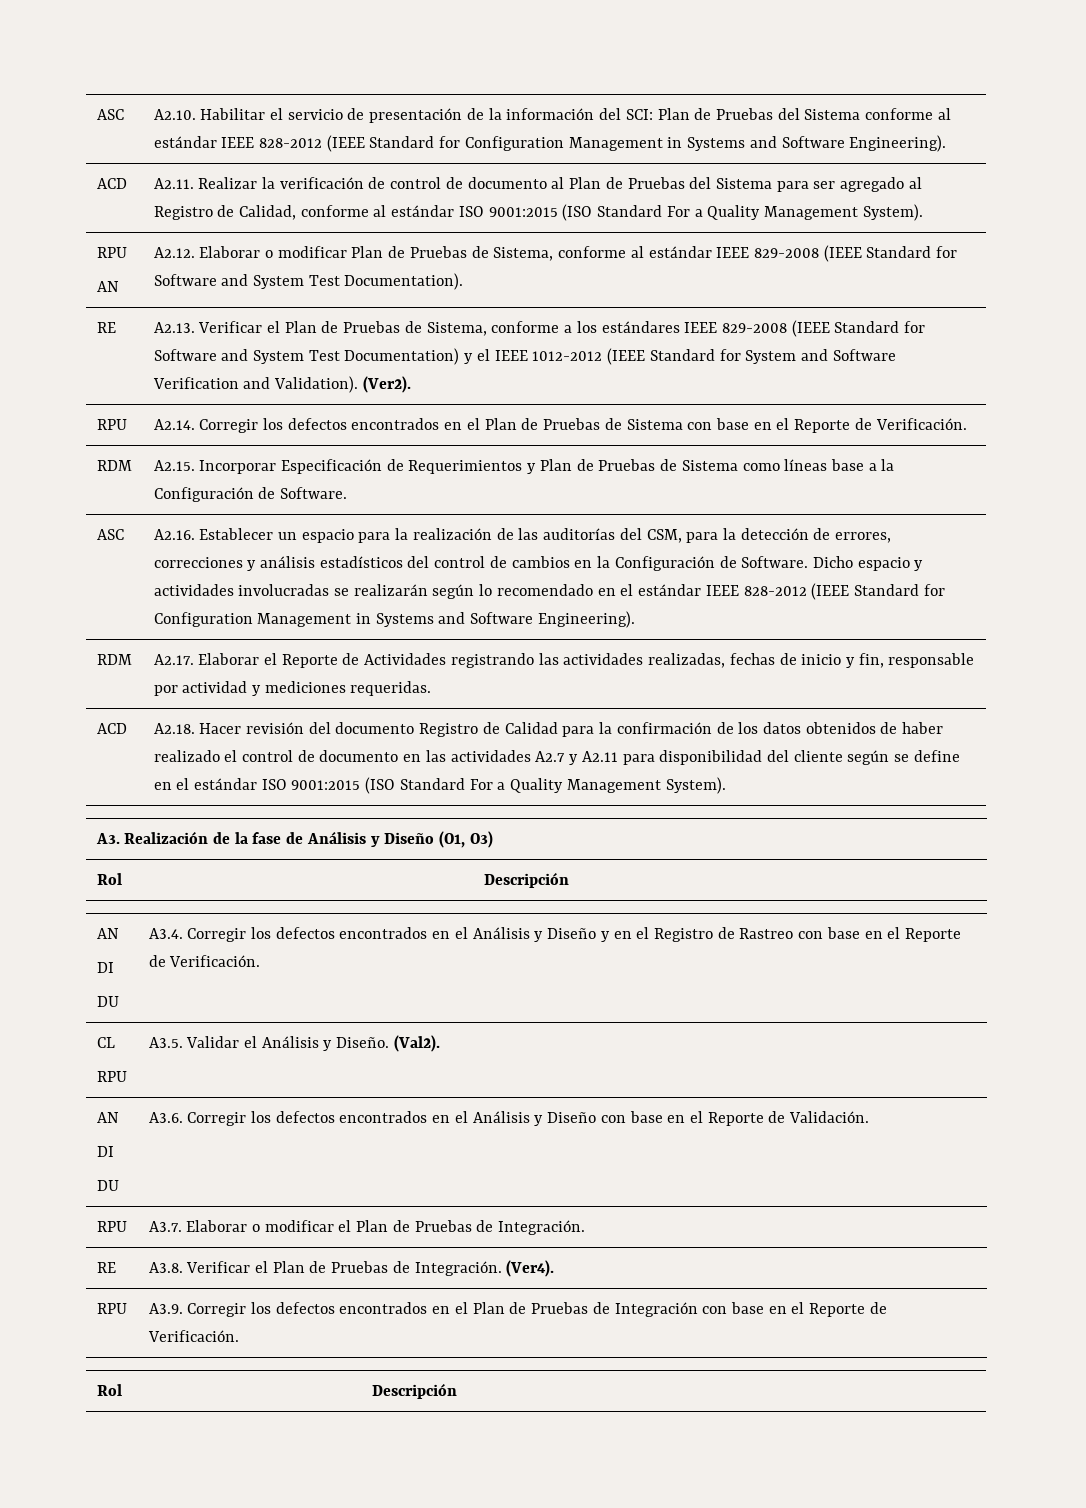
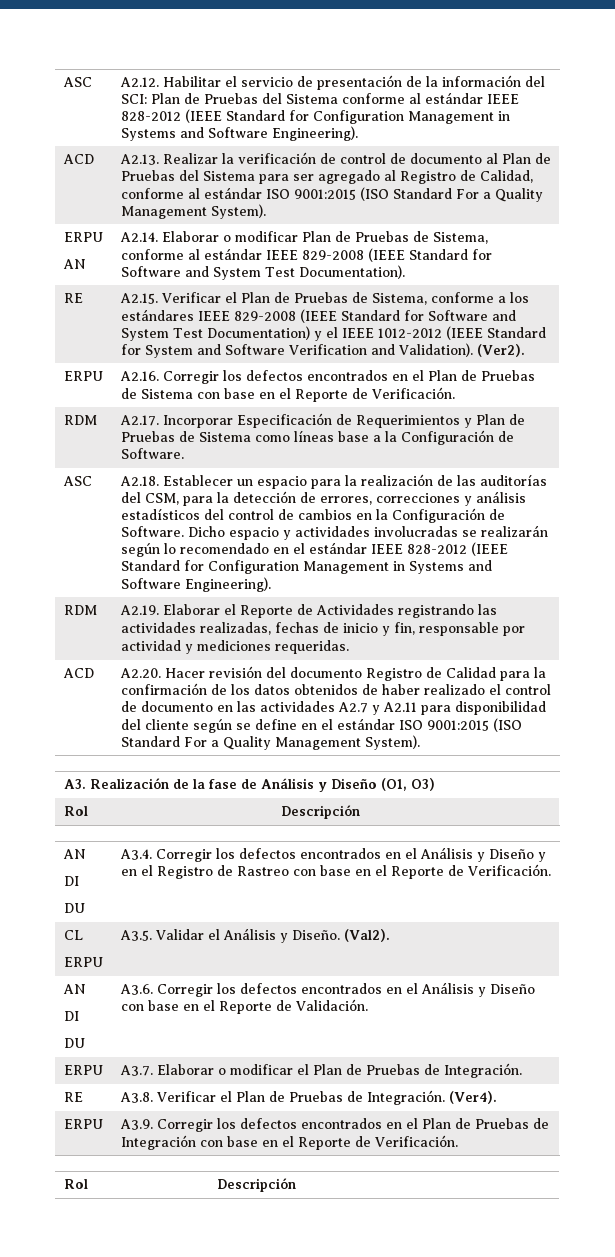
- ASC | A2.10. Habilitar el servicio de presentación de la información del SCI: Plan de Pruebas del Sistema conforme al estándar IEEE 828-2012 (IEEE Standard for Configuration Management in Systems and Software Engineering).
+ ASC | A2.12. Habilitar el servicio de presentación de la información del SCI: Plan de Pruebas del Sistema conforme al estándar IEEE 828-2012 (IEEE Standard for Configuration Management in Systems and Software Engineering).
- ACD | A2.11. Realizar la verificación de control de documento al Plan de Pruebas del Sistema para ser agregado al Registro de Calidad, conforme al estándar ISO 9001:2015 (ISO Standard For a Quality Management System).
- RPU
- AN | A2.12. Elaborar o modificar Plan de Pruebas de Sistema, conforme al estándar IEEE 829-2008 (IEEE Standard for Software and System Test Documentation).
+ ACD | A2.13. Realizar la verificación de control de documento al Plan de Pruebas del Sistema para ser agregado al Registro de Calidad, conforme al estándar ISO 9001:2015 (ISO Standard For a Quality Management System).
+ ERPU
+ AN | A2.14. Elaborar o modificar Plan de Pruebas de Sistema, conforme al estándar IEEE 829-2008 (IEEE Standard for Software and System Test Documentation).
- RE | A2.13. Verificar el Plan de Pruebas de Sistema, conforme a los estándares IEEE 829-2008 (IEEE Standard for Software and System Test Documentation) y el IEEE 1012-2012 (IEEE Standard for System and Software Verification and Validation). (Ver2).
+ RE | A2.15. Verificar el Plan de Pruebas de Sistema, conforme a los estándares IEEE 829-2008 (IEEE Standard for Software and System Test Documentation) y el IEEE 1012-2012 (IEEE Standard for System and Software Verification and Validation). (Ver2).
- RPU | A2.14. Corregir los defectos encontrados en el Plan de Pruebas de Sistema con base en el Reporte de Verificación.
+ ERPU | A2.16. Corregir los defectos encontrados en el Plan de Pruebas de Sistema con base en el Reporte de Verificación.
- RDM | A2.15. Incorporar Especificación de Requerimientos y Plan de Pruebas de Sistema como líneas base a la Configuración de Software.
+ RDM | A2.17. Incorporar Especificación de Requerimientos y Plan de Pruebas de Sistema como líneas base a la Configuración de Software.
- A2.16. Establecer un espacio para la realización de las auditorías del CSM, para la detección de errores, correcciones y análisis estadísticos del control de cambios en la Configuración de Software.
+ A2.18. Establecer un espacio para la realización de las auditorías del CSM, para la detección de errores, correcciones y análisis estadísticos del control de cambios en la Configuración de Software.
- RDM | A2.17. Elaborar el Reporte de Actividades registrando las actividades realizadas, fechas de inicio y fin, responsable por actividad y mediciones requeridas.
+ RDM | A2.19. Elaborar el Reporte de Actividades registrando las actividades realizadas, fechas de inicio y fin, responsable por actividad y mediciones requeridas.
- A2.18. Hacer revisión del documento Registro de Calidad para la confirmación de los datos obtenidos de haber realizado el control de documento en las actividades A2.7 y A2.11 para disponibilidad del cliente según se define en el estándar ISO 9001:2015 (ISO Standard For a Quality Management System).
+ A2.20. Hacer revisión del documento Registro de Calidad para la confirmación de los datos obtenidos de haber realizado el control de documento en las actividades A2.7 y A2.11 para disponibilidad del cliente según se define en el estándar ISO 9001:2015 (ISO Standard For a Quality Management System).
  CL
- RPU | A3.5. Validar el Análisis y Diseño. (Val2).
+ ERPU | A3.5. Validar el Análisis y Diseño. (Val2).
- RPU | A3.7. Elaborar o modificar el Plan de Pruebas de Integración.
+ ERPU | A3.7. Elaborar o modificar el Plan de Pruebas de Integración.
- RPU | A3.9. Corregir los defectos encontrados en el Plan de Pruebas de Integración con base en el Reporte de Verificación.
+ ERPU | A3.9. Corregir los defectos encontrados en el Plan de Pruebas de Integración con base en el Reporte de Verificación.

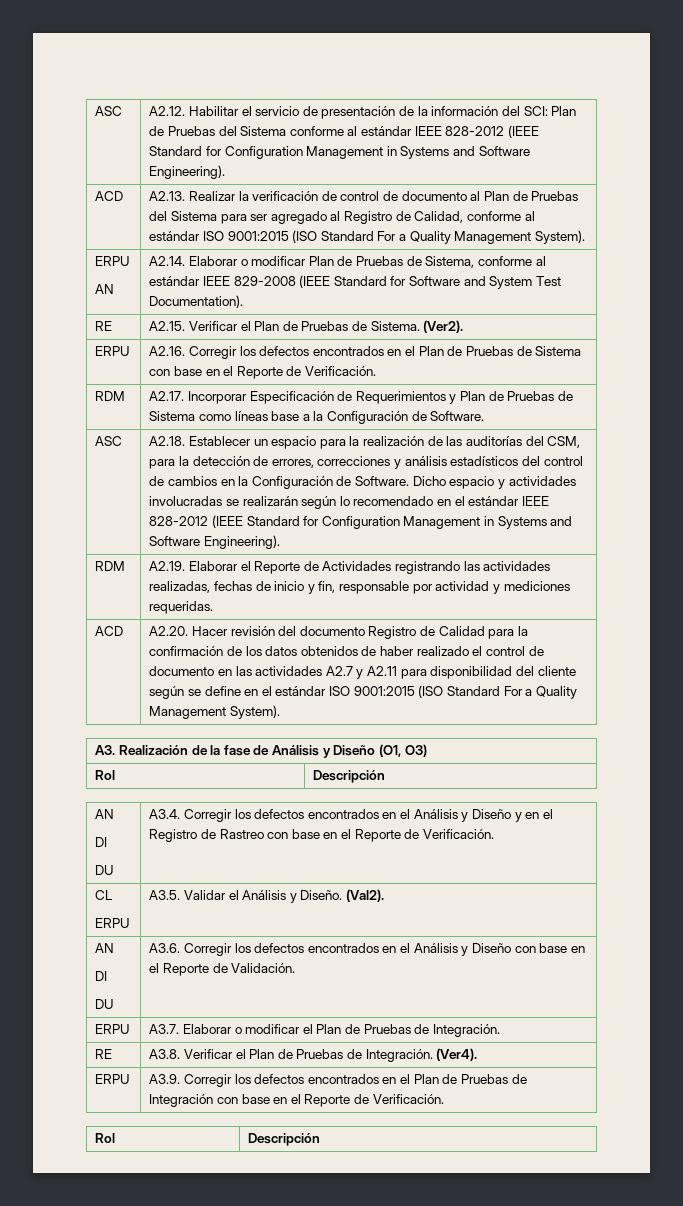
- RE | A2.15. Verificar el Plan de Pruebas de Sistema, conforme a los estándares IEEE 829-2008 (IEEE Standard for Software and System Test Documentation) y el IEEE 1012-2012 (IEEE Standard for System and Software Verification and Validation). (Ver2).
+ RE | A2.15. Verificar el Plan de Pruebas de Sistema. (Ver2).

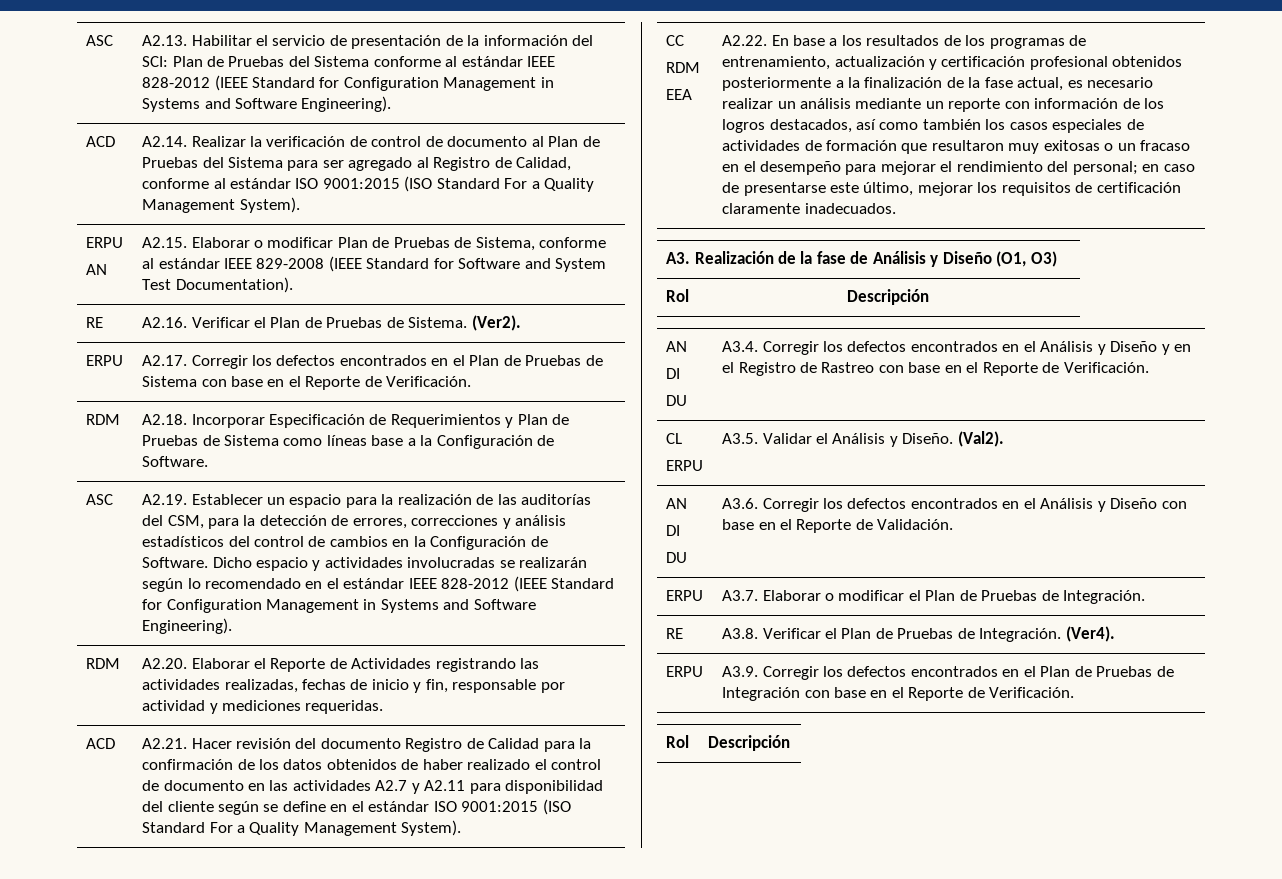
- ASC | A2.12. Habilitar el servicio de presentación de la información del SCI: Plan de Pruebas del Sistema conforme al estándar IEEE 828-2012 (IEEE Standard for Configuration Management in Systems and Software Engineering).
+ ASC | A2.13. Habilitar el servicio de presentación de la información del SCI: Plan de Pruebas del Sistema conforme al estándar IEEE 828-2012 (IEEE Standard for Configuration Management in Systems and Software Engineering).
- ACD | A2.13. Realizar la verificación de control de documento al Plan de Pruebas del Sistema para ser agregado al Registro de Calidad, conforme al estándar ISO 9001:2015 (ISO Standard For a Quality Management System).
+ ACD | A2.14. Realizar la verificación de control de documento al Plan de Pruebas del Sistema para ser agregado al Registro de Calidad, conforme al estándar ISO 9001:2015 (ISO Standard For a Quality Management System).
  ERPU
- AN | A2.14. Elaborar o modificar Plan de Pruebas de Sistema, conforme al estándar IEEE 829-2008 (IEEE Standard for Software and System Test Documentation).
+ AN | A2.15. Elaborar o modificar Plan de Pruebas de Sistema, conforme al estándar IEEE 829-2008 (IEEE Standard for Software and System Test Documentation).
- RE | A2.15. Verificar el Plan de Pruebas de Sistema. (Ver2).
+ RE | A2.16. Verificar el Plan de Pruebas de Sistema. (Ver2).
- ERPU | A2.16. Corregir los defectos encontrados en el Plan de Pruebas de Sistema con base en el Reporte de Verificación.
+ ERPU | A2.17. Corregir los defectos encontrados en el Plan de Pruebas de Sistema con base en el Reporte de Verificación.
- RDM | A2.17. Incorporar Especificación de Requerimientos y Plan de Pruebas de Sistema como líneas base a la Configuración de Software.
+ RDM | A2.18. Incorporar Especificación de Requerimientos y Plan de Pruebas de Sistema como líneas base a la Configuración de Software.
- A2.18. Establecer un espacio para la realización de las auditorías del CSM, para la detección de errores, correcciones y análisis estadísticos del control de cambios en la Configuración de Software.
+ A2.19. Establecer un espacio para la realización de las auditorías del CSM, para la detección de errores, correcciones y análisis estadísticos del control de cambios en la Configuración de Software.
- RDM | A2.19. Elaborar el Reporte de Actividades registrando las actividades realizadas, fechas de inicio y fin, responsable por actividad y mediciones requeridas.
+ RDM | A2.20. Elaborar el Reporte de Actividades registrando las actividades realizadas, fechas de inicio y fin, responsable por actividad y mediciones requeridas.
- A2.20. Hacer revisión del documento Registro de Calidad para la confirmación de los datos obtenidos de haber realizado el control de documento en las actividades A2.7 y A2.11 para disponibilidad del cliente según se define en el estándar ISO 9001:2015 (ISO Standard For a Quality Management System).
+ A2.21. Hacer revisión del documento Registro de Calidad para la confirmación de los datos obtenidos de haber realizado el control de documento en las actividades A2.7 y A2.11 para disponibilidad del cliente según se define en el estándar ISO 9001:2015 (ISO Standard For a Quality Management System).
+ CC
+ RDM
+ EEA | A2.22. En base a los resultados de los programas de entrenamiento, actualización y certificación profesional obtenidos posteriormente a la finalización de la fase actual, es necesario realizar un análisis mediante un reporte con información de los logros destacados, así como también los casos especiales de actividades de formación que resultaron muy exitosas o un fracaso en el desempeño para mejorar el rendimiento del personal; en caso de presentarse este último, mejorar los requisitos de certificación claramente inadecuados.

